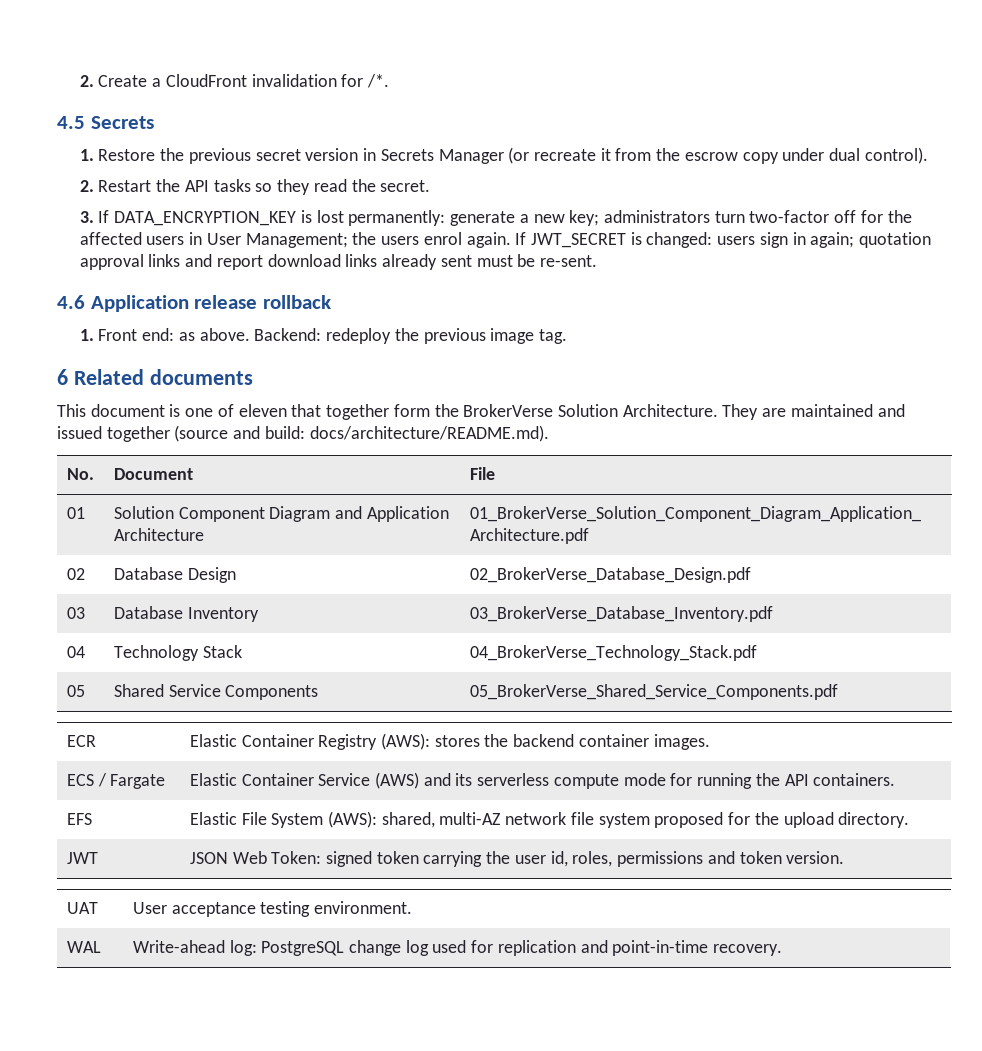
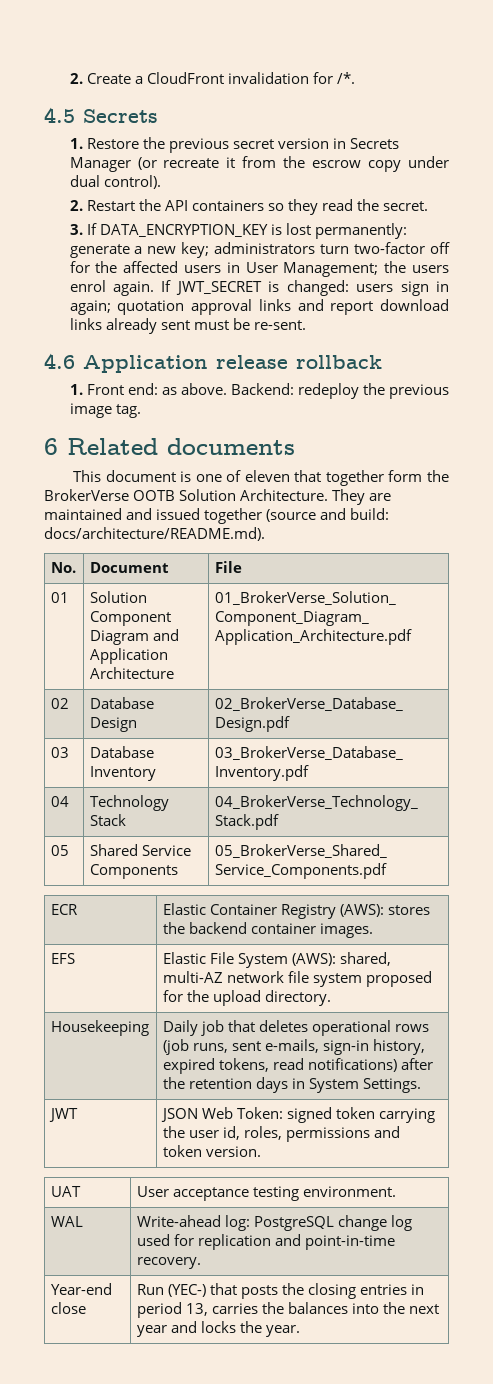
- 2. Restart the API tasks so they read the secret.
+ 2. Restart the API containers so they read the secret.
- This document is one of eleven that together form the BrokerVerse Solution Architecture.
+ This document is one of eleven that together form the BrokerVerse OOTB Solution Architecture.
- ECS / Fargate | Elastic Container Service (AWS) and its serverless compute mode for running the API containers.
+ Housekeeping | Daily job that deletes operational rows (job runs, sent e-mails, sign-in history, expired tokens, read notifications) after the retention days in System Settings.
+ Year-end close | Run (YEC-) that posts the closing entries in period 13, carries the balances into the next year and locks the year.

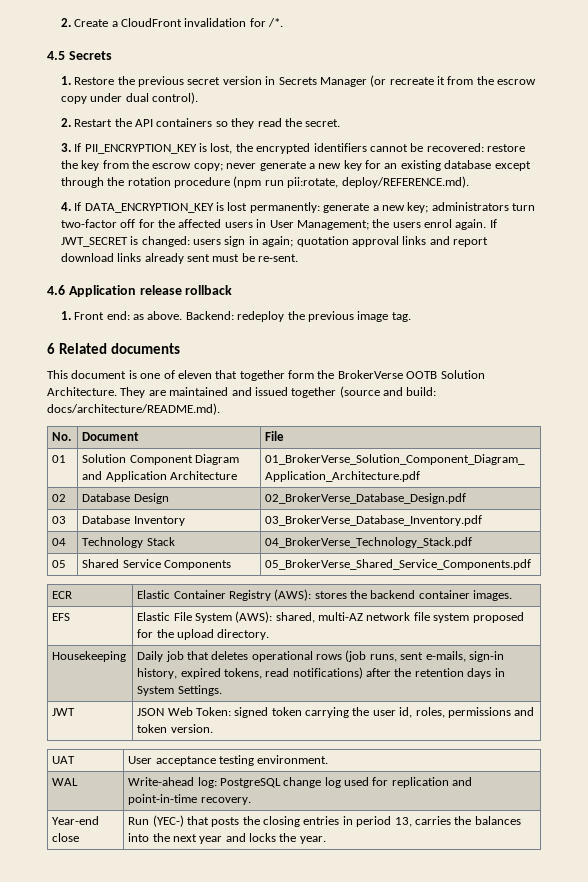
- 3. If DATA_ENCRYPTION_KEY is lost permanently: generate a new key; administrators turn two-factor off for the affected users in User Management; the users enrol again.
+ 3. If PII_ENCRYPTION_KEY is lost, the encrypted identifiers cannot be recovered: restore the key from the escrow copy; never generate a new key for an existing database except through the rotation procedure (npm run pii:rotate, deploy/REFERENCE.md).
+ 4. If DATA_ENCRYPTION_KEY is lost permanently: generate a new key; administrators turn two-factor off for the affected users in User Management; the users enrol again.

